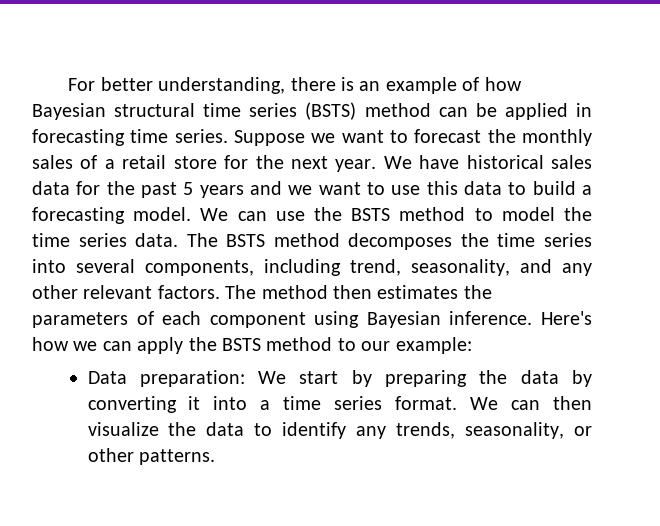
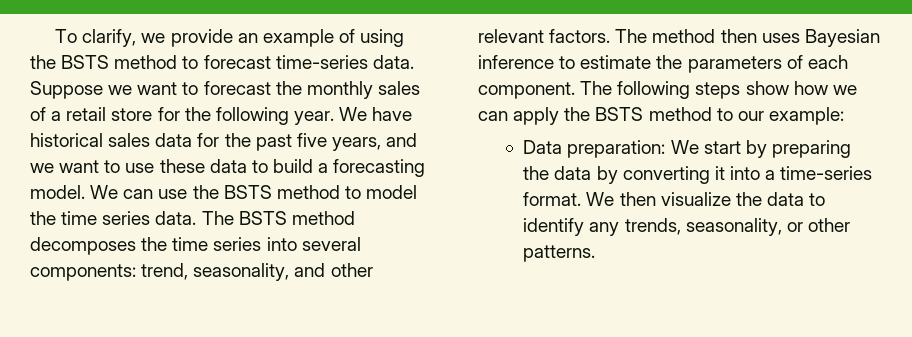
- For better understanding, there is an example of how Bayesian structural time series (BSTS) method can be applied in forecasting time series.
+ To clarify, we provide an example of using the BSTS method to forecast time-series data.
- Suppose we want to forecast the monthly sales of a retail store for the next year.
+ Suppose we want to forecast the monthly sales of a retail store for the following year.
- We have historical sales data for the past 5 years and we want to use this data to build a forecasting model.
+ We have historical sales data for the past five years, and we want to use these data to build a forecasting model.
- The BSTS method decomposes the time series into several components, including trend, seasonality, and any other relevant factors.
+ The BSTS method decomposes the time series into several components: trend, seasonality, and other relevant factors.
- The method then estimates the parameters of each component using Bayesian inference. Here's how we can apply the BSTS method to our example:
+ The method then uses Bayesian inference to estimate the parameters of each component. The following steps show how we can apply the BSTS method to our example:
- Data preparation: We start by preparing the data by converting it into a time series format.
+ Data preparation: We start by preparing the data by converting it into a time-series format.
- We can then visualize the data to identify any trends, seasonality, or other patterns.
+ We then visualize the data to identify any trends, seasonality, or other patterns.

